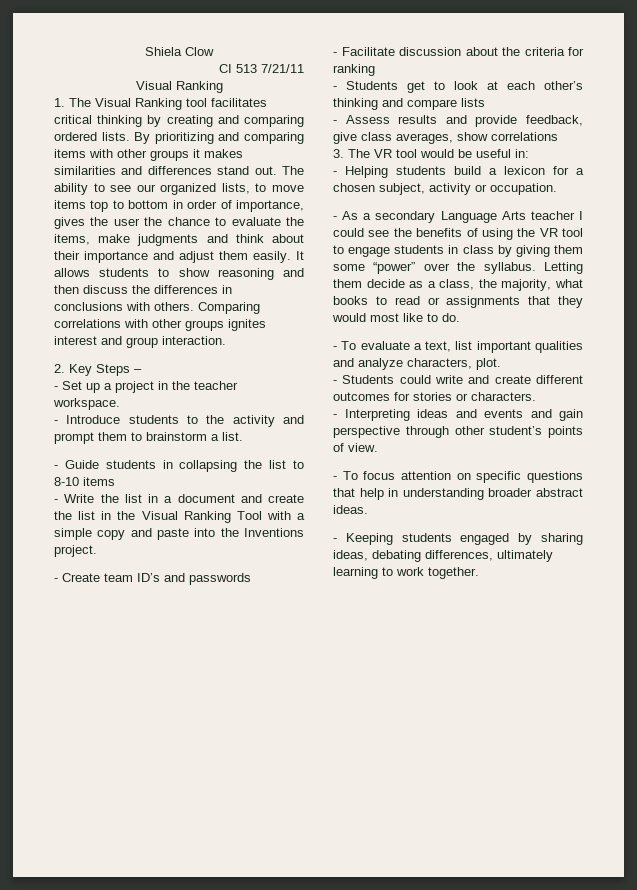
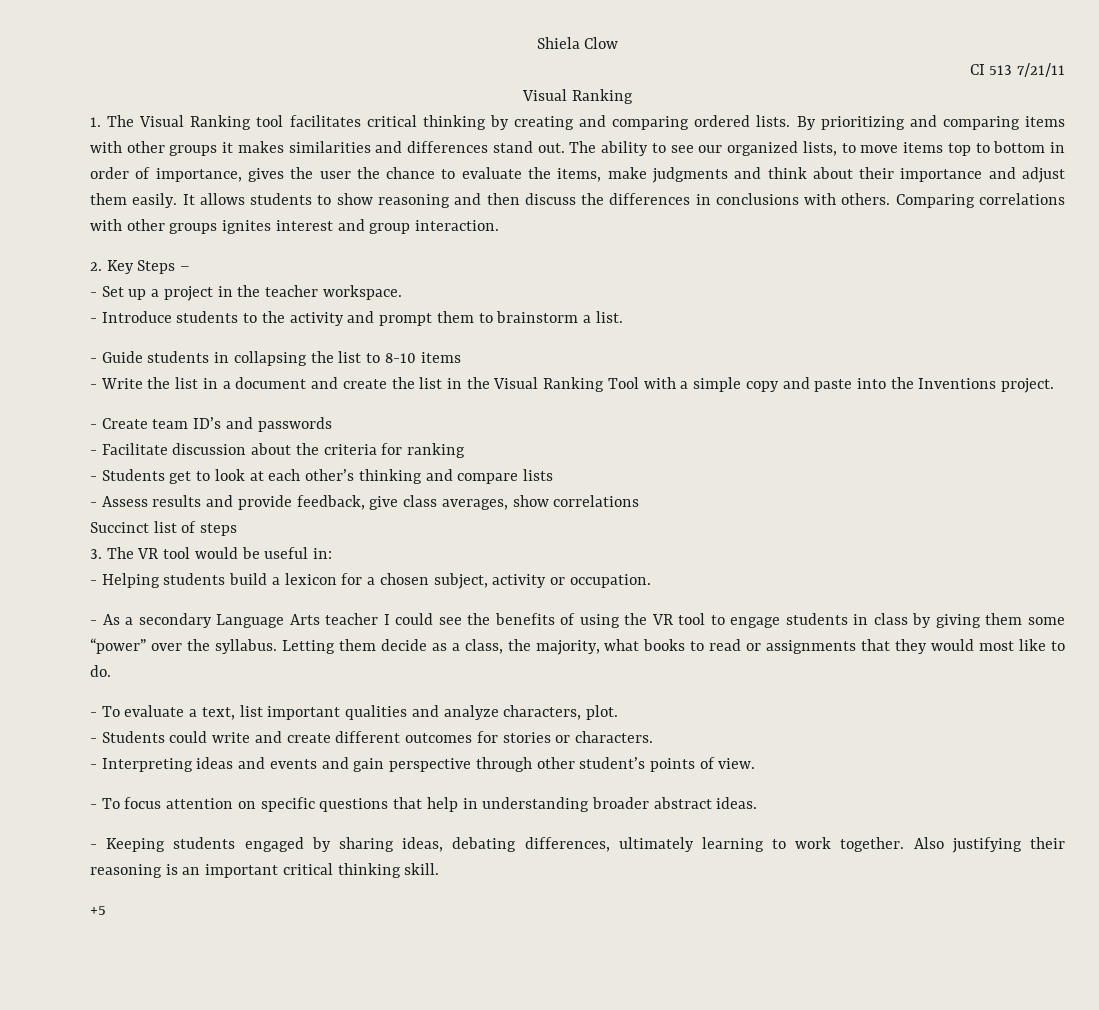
+ Succinct list of steps
+ Also justifying their reasoning is an important critical thinking skill.
+ +5

